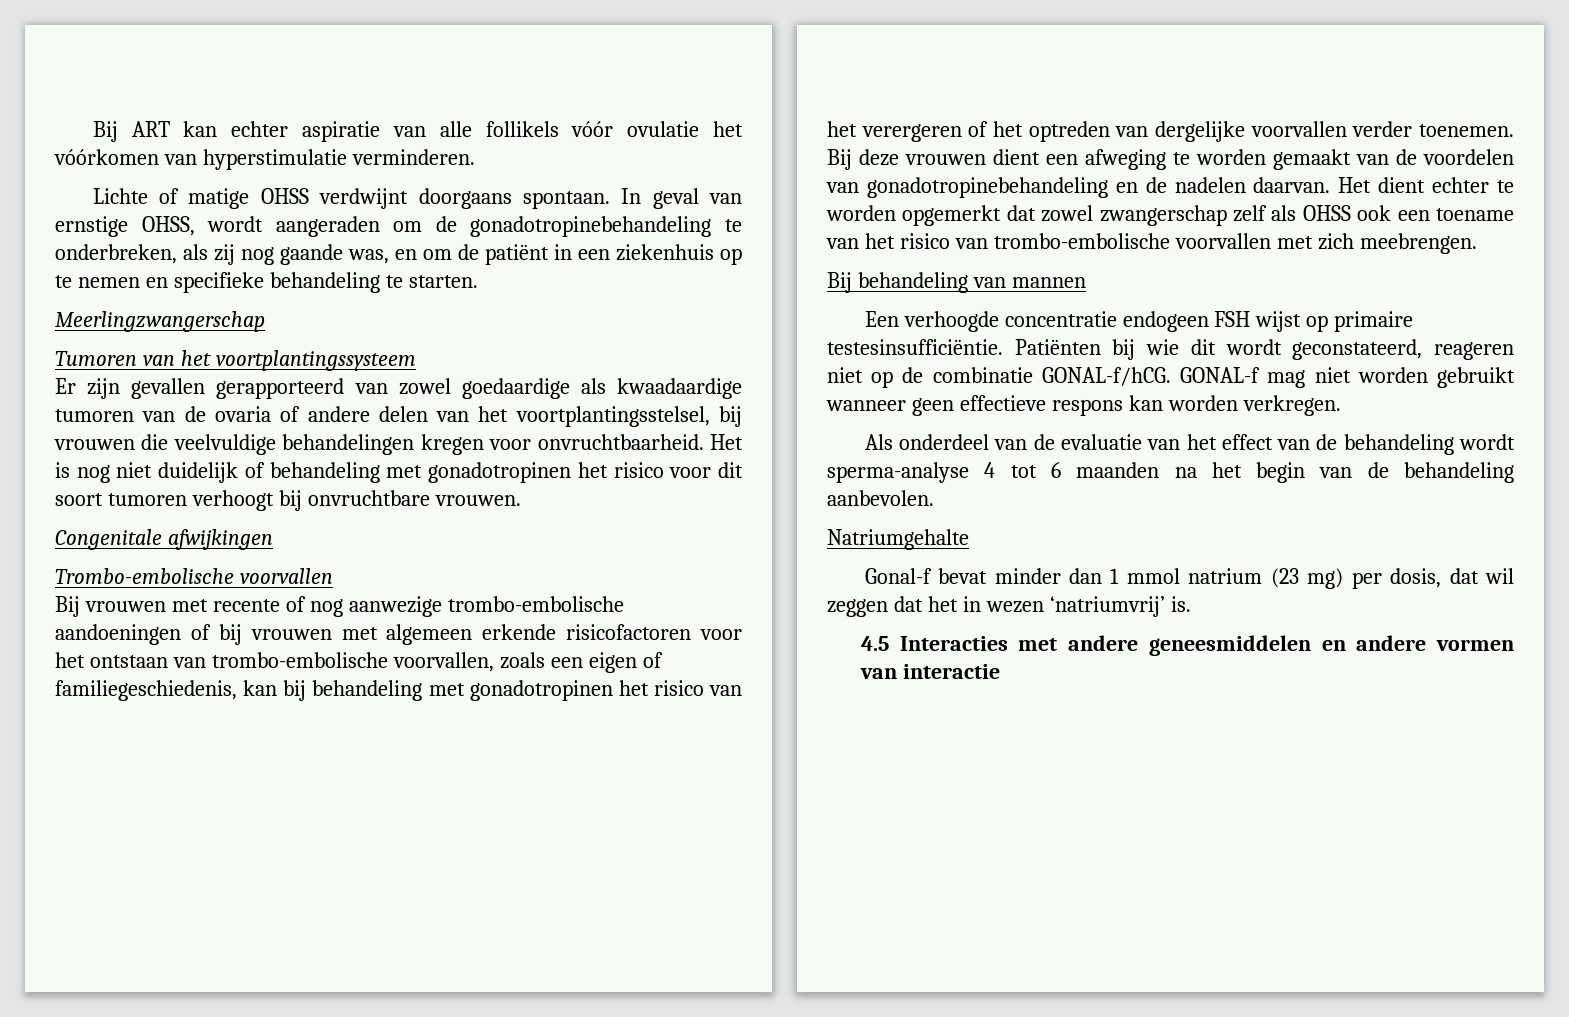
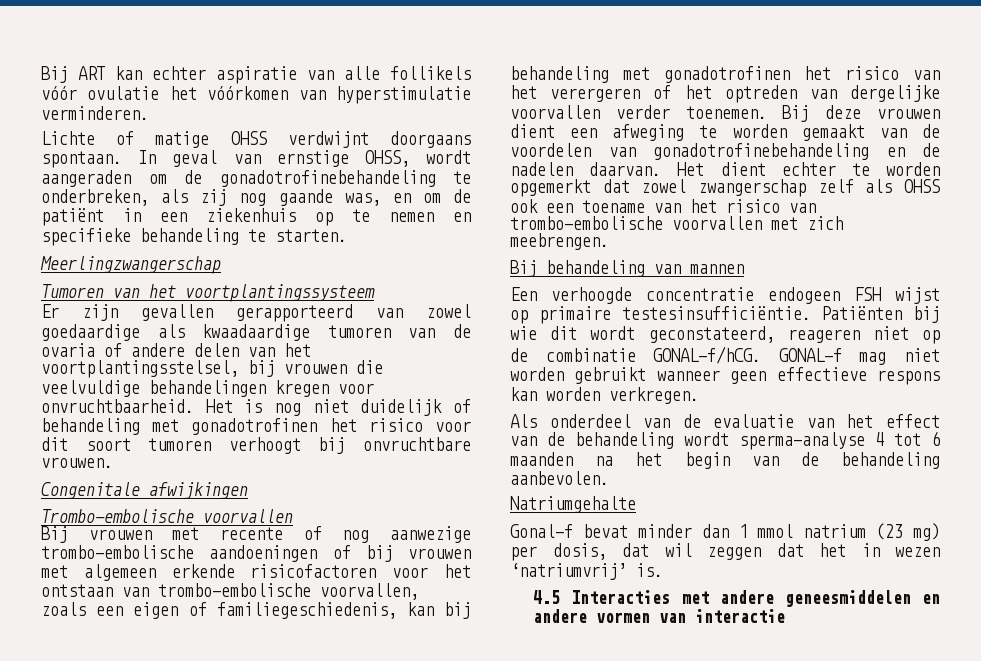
- In geval van ernstige OHSS, wordt aangeraden om de gonadotropinebehandeling te onderbreken, als zij nog gaande was, en om de patiënt in een ziekenhuis op te nemen en specifieke behandeling te starten.
+ In geval van ernstige OHSS, wordt aangeraden om de gonadotrofinebehandeling te onderbreken, als zij nog gaande was, en om de patiënt in een ziekenhuis op te nemen en specifieke behandeling te starten.
- Het is nog niet duidelijk of behandeling met gonadotropinen het risico voor dit soort tumoren verhoogt bij onvruchtbare vrouwen.
+ Het is nog niet duidelijk of behandeling met gonadotrofinen het risico voor dit soort tumoren verhoogt bij onvruchtbare vrouwen.
- Bij vrouwen met recente of nog aanwezige trombo-embolische aandoeningen of bij vrouwen met algemeen erkende risicofactoren voor het ontstaan van trombo-embolische voorvallen, zoals een eigen of familiegeschiedenis, kan bij behandeling met gonadotropinen het risico van het verergeren of het optreden van dergelijke voorvallen verder toenemen.
+ Bij vrouwen met recente of nog aanwezige trombo-embolische aandoeningen of bij vrouwen met algemeen erkende risicofactoren voor het ontstaan van trombo-embolische voorvallen, zoals een eigen of familiegeschiedenis, kan bij behandeling met gonadotrofinen het risico van het verergeren of het optreden van dergelijke voorvallen verder toenemen.
- Bij deze vrouwen dient een afweging te worden gemaakt van de voordelen van gonadotropinebehandeling en de nadelen daarvan.
+ Bij deze vrouwen dient een afweging te worden gemaakt van de voordelen van gonadotrofinebehandeling en de nadelen daarvan.

